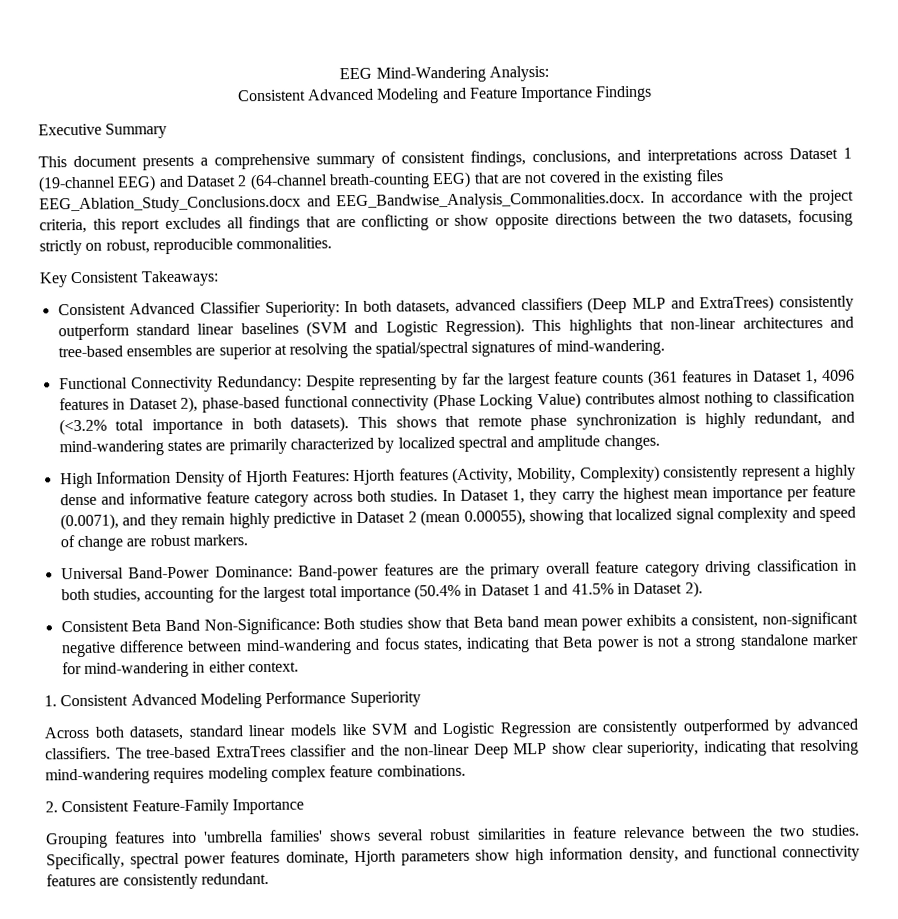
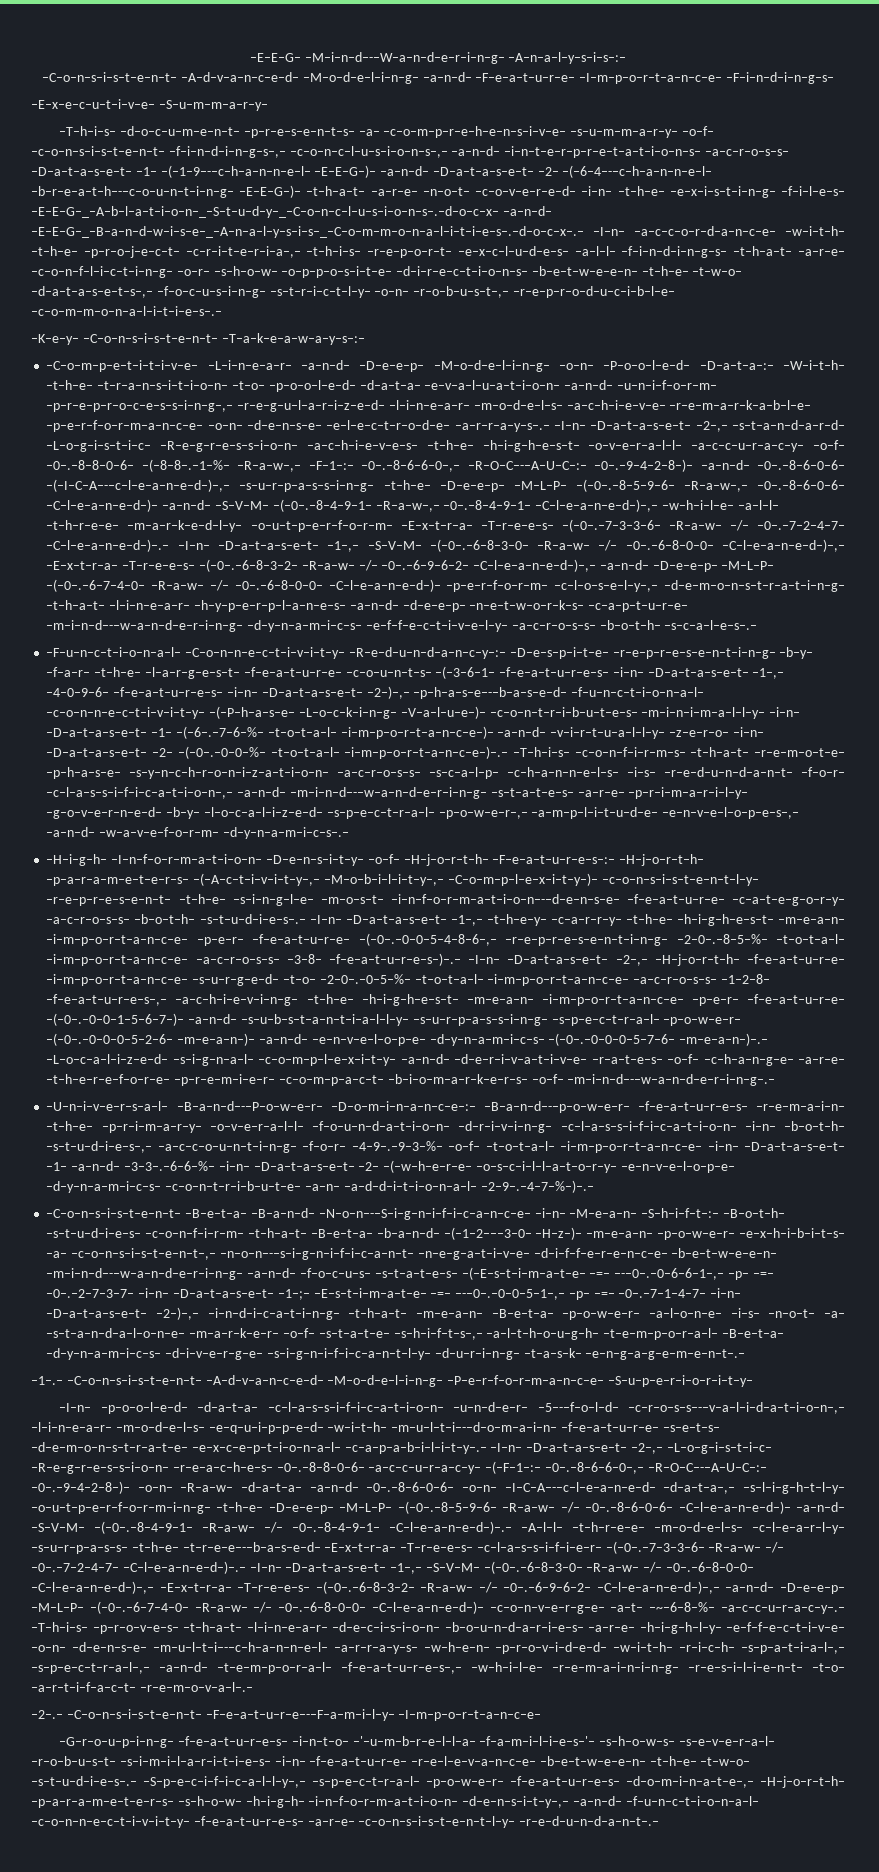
- EEG Mind-Wandering Analysis:
- Consistent Advanced Modeling and Feature Importance Findings
- Executive Summary
- This document presents a comprehensive summary of consistent findings, conclusions, and interpretations across Dataset 1 (19-channel EEG) and Dataset 2 (64-channel breath-counting EEG) that are not covered in the existing files EEG_Ablation_Study_Conclusions.docx and EEG_Bandwise_Analysis_Commonalities.docx. In accordance with the project criteria, this report excludes all findings that are conflicting or show opposite directions between the two datasets, focusing strictly on robust, reproducible commonalities.
- Key Consistent Takeaways:
- Consistent Advanced Classifier Superiority: In both datasets, advanced classifiers (Deep MLP and ExtraTrees) consistently outperform standard linear baselines (SVM and Logistic Regression). This highlights that non-linear architectures and tree-based ensembles are superior at resolving the spatial/spectral signatures of mind-wandering.
- Functional Connectivity Redundancy: Despite representing by far the largest feature counts (361 features in Dataset 1, 4096 features in Dataset 2), phase-based functional connectivity (Phase Locking Value) contributes almost nothing to classification (<3.2% total importance in both datasets). This shows that remote phase synchronization is highly redundant, and mind-wandering states are primarily characterized by localized spectral and amplitude changes.
- High Information Density of Hjorth Features: Hjorth features (Activity, Mobility, Complexity) consistently represent a highly dense and informative feature category across both studies. In Dataset 1, they carry the highest mean importance per feature (0.0071), and they remain highly predictive in Dataset 2 (mean 0.00055), showing that localized signal complexity and speed of change are robust markers.
- Universal Band-Power Dominance: Band-power features are the primary overall feature category driving classification in both studies, accounting for the largest total importance (50.4% in Dataset 1 and 41.5% in Dataset 2).
- Consistent Beta Band Non-Significance: Both studies show that Beta band mean power exhibits a consistent, non-significant negative difference between mind-wandering and focus states, indicating that Beta power is not a strong standalone marker for mind-wandering in either context.
- 1. Consistent Advanced Modeling Performance Superiority
- Across both datasets, standard linear models like SVM and Logistic Regression are consistently outperformed by advanced classifiers. The tree-based ExtraTrees classifier and the non-linear Deep MLP show clear superiority, indicating that resolving mind-wandering requires modeling complex feature combinations.
- 2. Consistent Feature-Family Importance
- Grouping features into 'umbrella families' shows several robust similarities in feature relevance between the two studies. Specifically, spectral power features dominate, Hjorth parameters show high information density, and functional connectivity features are consistently redundant.
+ –E–E–G– –M–i–n–d–-–W–a–n–d–e–r–i–n–g– –A–n–a–l–y–s–i–s–:–
+ –C–o–n–s–i–s–t–e–n–t– –A–d–v–a–n–c–e–d– –M–o–d–e–l–i–n–g– –a–n–d– –F–e–a–t–u–r–e– –I–m–p–o–r–t–a–n–c–e– –F–i–n–d–i–n–g–s–
+ –E–x–e–c–u–t–i–v–e– –S–u–m–m–a–r–y–
+ –T–h–i–s– –d–o–c–u–m–e–n–t– –p–r–e–s–e–n–t–s– –a– –c–o–m–p–r–e–h–e–n–s–i–v–e– –s–u–m–m–a–r–y– –o–f– –c–o–n–s–i–s–t–e–n–t– –f–i–n–d–i–n–g–s–,– –c–o–n–c–l–u–s–i–o–n–s–,– –a–n–d– –i–n–t–e–r–p–r–e–t–a–t–i–o–n–s– –a–c–r–o–s–s– –D–a–t–a–s–e–t– –1– –(–1–9–-–c–h–a–n–n–e–l– –E–E–G–)– –a–n–d– –D–a–t–a–s–e–t– –2– –(–6–4–-–c–h–a–n–n–e–l– –b–r–e–a–t–h–-–c–o–u–n–t–i–n–g– –E–E–G–)– –t–h–a–t– –a–r–e– –n–o–t– –c–o–v–e–r–e–d– –i–n– –t–h–e– –e–x–i–s–t–i–n–g– –f–i–l–e–s– –E–E–G–_–A–b–l–a–t–i–o–n–_–S–t–u–d–y–_–C–o–n–c–l–u–s–i–o–n–s–.–d–o–c–x– –a–n–d– –E–E–G–_–B–a–n–d–w–i–s–e–_–A–n–a–l–y–s–i–s–_–C–o–m–m–o–n–a–l–i–t–i–e–s–.–d–o–c–x–.– –I–n– –a–c–c–o–r–d–a–n–c–e– –w–i–t–h– –t–h–e– –p–r–o–j–e–c–t– –c–r–i–t–e–r–i–a–,– –t–h–i–s– –r–e–p–o–r–t– –e–x–c–l–u–d–e–s– –a–l–l– –f–i–n–d–i–n–g–s– –t–h–a–t– –a–r–e– –c–o–n–f–l–i–c–t–i–n–g– –o–r– –s–h–o–w– –o–p–p–o–s–i–t–e– –d–i–r–e–c–t–i–o–n–s– –b–e–t–w–e–e–n– –t–h–e– –t–w–o– –d–a–t–a–s–e–t–s–,– –f–o–c–u–s–i–n–g– –s–t–r–i–c–t–l–y– –o–n– –r–o–b–u–s–t–,– –r–e–p–r–o–d–u–c–i–b–l–e– –c–o–m–m–o–n–a–l–i–t–i–e–s–.–
+ –K–e–y– –C–o–n–s–i–s–t–e–n–t– –T–a–k–e–a–w–a–y–s–:–
+ –C–o–m–p–e–t–i–t–i–v–e– –L–i–n–e–a–r– –a–n–d– –D–e–e–p– –M–o–d–e–l–i–n–g– –o–n– –P–o–o–l–e–d– –D–a–t–a–:– –W–i–t–h– –t–h–e– –t–r–a–n–s–i–t–i–o–n– –t–o– –p–o–o–l–e–d– –d–a–t–a– –e–v–a–l–u–a–t–i–o–n– –a–n–d– –u–n–i–f–o–r–m– –p–r–e–p–r–o–c–e–s–s–i–n–g–,– –r–e–g–u–l–a–r–i–z–e–d– –l–i–n–e–a–r– –m–o–d–e–l–s– –a–c–h–i–e–v–e– –r–e–m–a–r–k–a–b–l–e– –p–e–r–f–o–r–m–a–n–c–e– –o–n– –d–e–n–s–e– –e–l–e–c–t–r–o–d–e– –a–r–r–a–y–s–.– –I–n– –D–a–t–a–s–e–t– –2–,– –s–t–a–n–d–a–r–d– –L–o–g–i–s–t–i–c– –R–e–g–r–e–s–s–i–o–n– –a–c–h–i–e–v–e–s– –t–h–e– –h–i–g–h–e–s–t– –o–v–e–r–a–l–l– –a–c–c–u–r–a–c–y– –o–f– –0–.–8–8–0–6– –(–8–8–.–1–%– –R–a–w–,– –F–1–:– –0–.–8–6–6–0–,– –R–O–C–-–A–U–C–:– –0–.–9–4–2–8–)– –a–n–d– –0–.–8–6–0–6– –(–I–C–A–-–c–l–e–a–n–e–d–)–,– –s–u–r–p–a–s–s–i–n–g– –t–h–e– –D–e–e–p– –M–L–P– –(–0–.–8–5–9–6– –R–a–w–,– –0–.–8–6–0–6– –C–l–e–a–n–e–d–)– –a–n–d– –S–V–M– –(–0–.–8–4–9–1– –R–a–w–,– –0–.–8–4–9–1– –C–l–e–a–n–e–d–)–,– –w–h–i–l–e– –a–l–l– –t–h–r–e–e– –m–a–r–k–e–d–l–y– –o–u–t–p–e–r–f–o–r–m– –E–x–t–r–a– –T–r–e–e–s– –(–0–.–7–3–3–6– –R–a–w– –/– –0–.–7–2–4–7– –C–l–e–a–n–e–d–)–.– –I–n– –D–a–t–a–s–e–t– –1–,– –S–V–M– –(–0–.–6–8–3–0– –R–a–w– –/– –0–.–6–8–0–0– –C–l–e–a–n–e–d–)–,– –E–x–t–r–a– –T–r–e–e–s– –(–0–.–6–8–3–2– –R–a–w– –/– –0–.–6–9–6–2– –C–l–e–a–n–e–d–)–,– –a–n–d– –D–e–e–p– –M–L–P– –(–0–.–6–7–4–0– –R–a–w– –/– –0–.–6–8–0–0– –C–l–e–a–n–e–d–)– –p–e–r–f–o–r–m– –c–l–o–s–e–l–y–,– –d–e–m–o–n–s–t–r–a–t–i–n–g– –t–h–a–t– –l–i–n–e–a–r– –h–y–p–e–r–p–l–a–n–e–s– –a–n–d– –d–e–e–p– –n–e–t–w–o–r–k–s– –c–a–p–t–u–r–e– –m–i–n–d–-–w–a–n–d–e–r–i–n–g– –d–y–n–a–m–i–c–s– –e–f–f–e–c–t–i–v–e–l–y– –a–c–r–o–s–s– –b–o–t–h– –s–c–a–l–e–s–.–
+ –F–u–n–c–t–i–o–n–a–l– –C–o–n–n–e–c–t–i–v–i–t–y– –R–e–d–u–n–d–a–n–c–y–:– –D–e–s–p–i–t–e– –r–e–p–r–e–s–e–n–t–i–n–g– –b–y– –f–a–r– –t–h–e– –l–a–r–g–e–s–t– –f–e–a–t–u–r–e– –c–o–u–n–t–s– –(–3–6–1– –f–e–a–t–u–r–e–s– –i–n– –D–a–t–a–s–e–t– –1–,– –4–0–9–6– –f–e–a–t–u–r–e–s– –i–n– –D–a–t–a–s–e–t– –2–)–,– –p–h–a–s–e–-–b–a–s–e–d– –f–u–n–c–t–i–o–n–a–l– –c–o–n–n–e–c–t–i–v–i–t–y– –(–P–h–a–s–e– –L–o–c–k–i–n–g– –V–a–l–u–e–)– –c–o–n–t–r–i–b–u–t–e–s– –m–i–n–i–m–a–l–l–y– –i–n– –D–a–t–a–s–e–t– –1– –(–6–.–7–6–%– –t–o–t–a–l– –i–m–p–o–r–t–a–n–c–e–)– –a–n–d– –v–i–r–t–u–a–l–l–y– –z–e–r–o– –i–n– –D–a–t–a–s–e–t– –2– –(–0–.–0–0–%– –t–o–t–a–l– –i–m–p–o–r–t–a–n–c–e–)–.– –T–h–i–s– –c–o–n–f–i–r–m–s– –t–h–a–t– –r–e–m–o–t–e– –p–h–a–s–e– –s–y–n–c–h–r–o–n–i–z–a–t–i–o–n– –a–c–r–o–s–s– –s–c–a–l–p– –c–h–a–n–n–e–l–s– –i–s– –r–e–d–u–n–d–a–n–t– –f–o–r– –c–l–a–s–s–i–f–i–c–a–t–i–o–n–,– –a–n–d– –m–i–n–d–-–w–a–n–d–e–r–i–n–g– –s–t–a–t–e–s– –a–r–e– –p–r–i–m–a–r–i–l–y– –g–o–v–e–r–n–e–d– –b–y– –l–o–c–a–l–i–z–e–d– –s–p–e–c–t–r–a–l– –p–o–w–e–r–,– –a–m–p–l–i–t–u–d–e– –e–n–v–e–l–o–p–e–s–,– –a–n–d– –w–a–v–e–f–o–r–m– –d–y–n–a–m–i–c–s–.–
+ –H–i–g–h– –I–n–f–o–r–m–a–t–i–o–n– –D–e–n–s–i–t–y– –o–f– –H–j–o–r–t–h– –F–e–a–t–u–r–e–s–:– –H–j–o–r–t–h– –p–a–r–a–m–e–t–e–r–s– –(–A–c–t–i–v–i–t–y–,– –M–o–b–i–l–i–t–y–,– –C–o–m–p–l–e–x–i–t–y–)– –c–o–n–s–i–s–t–e–n–t–l–y– –r–e–p–r–e–s–e–n–t– –t–h–e– –s–i–n–g–l–e– –m–o–s–t– –i–n–f–o–r–m–a–t–i–o–n–-–d–e–n–s–e– –f–e–a–t–u–r–e– –c–a–t–e–g–o–r–y– –a–c–r–o–s–s– –b–o–t–h– –s–t–u–d–i–e–s–.– –I–n– –D–a–t–a–s–e–t– –1–,– –t–h–e–y– –c–a–r–r–y– –t–h–e– –h–i–g–h–e–s–t– –m–e–a–n– –i–m–p–o–r–t–a–n–c–e– –p–e–r– –f–e–a–t–u–r–e– –(–0–.–0–0–5–4–8–6–,– –r–e–p–r–e–s–e–n–t–i–n–g– –2–0–.–8–5–%– –t–o–t–a–l– –i–m–p–o–r–t–a–n–c–e– –a–c–r–o–s–s– –3–8– –f–e–a–t–u–r–e–s–)–.– –I–n– –D–a–t–a–s–e–t– –2–,– –H–j–o–r–t–h– –f–e–a–t–u–r–e– –i–m–p–o–r–t–a–n–c–e– –s–u–r–g–e–d– –t–o– –2–0–.–0–5–%– –t–o–t–a–l– –i–m–p–o–r–t–a–n–c–e– –a–c–r–o–s–s– –1–2–8– –f–e–a–t–u–r–e–s–,– –a–c–h–i–e–v–i–n–g– –t–h–e– –h–i–g–h–e–s–t– –m–e–a–n– –i–m–p–o–r–t–a–n–c–e– –p–e–r– –f–e–a–t–u–r–e– –(–0–.–0–0–1–5–6–7–)– –a–n–d– –s–u–b–s–t–a–n–t–i–a–l–l–y– –s–u–r–p–a–s–s–i–n–g– –s–p–e–c–t–r–a–l– –p–o–w–e–r– –(–0–.–0–0–0–5–2–6– –m–e–a–n–)– –a–n–d– –e–n–v–e–l–o–p–e– –d–y–n–a–m–i–c–s– –(–0–.–0–0–0–5–7–6– –m–e–a–n–)–.– –L–o–c–a–l–i–z–e–d– –s–i–g–n–a–l– –c–o–m–p–l–e–x–i–t–y– –a–n–d– –d–e–r–i–v–a–t–i–v–e– –r–a–t–e–s– –o–f– –c–h–a–n–g–e– –a–r–e– –t–h–e–r–e–f–o–r–e– –p–r–e–m–i–e–r– –c–o–m–p–a–c–t– –b–i–o–m–a–r–k–e–r–s– –o–f– –m–i–n–d–-–w–a–n–d–e–r–i–n–g–.–
+ –U–n–i–v–e–r–s–a–l– –B–a–n–d–-–P–o–w–e–r– –D–o–m–i–n–a–n–c–e–:– –B–a–n–d–-–p–o–w–e–r– –f–e–a–t–u–r–e–s– –r–e–m–a–i–n– –t–h–e– –p–r–i–m–a–r–y– –o–v–e–r–a–l–l– –f–o–u–n–d–a–t–i–o–n– –d–r–i–v–i–n–g– –c–l–a–s–s–i–f–i–c–a–t–i–o–n– –i–n– –b–o–t–h– –s–t–u–d–i–e–s–,– –a–c–c–o–u–n–t–i–n–g– –f–o–r– –4–9–.–9–3–%– –o–f– –t–o–t–a–l– –i–m–p–o–r–t–a–n–c–e– –i–n– –D–a–t–a–s–e–t– –1– –a–n–d– –3–3–.–6–6–%– –i–n– –D–a–t–a–s–e–t– –2– –(–w–h–e–r–e– –o–s–c–i–l–l–a–t–o–r–y– –e–n–v–e–l–o–p–e– –d–y–n–a–m–i–c–s– –c–o–n–t–r–i–b–u–t–e– –a–n– –a–d–d–i–t–i–o–n–a–l– –2–9–.–4–7–%–)–.–
+ –C–o–n–s–i–s–t–e–n–t– –B–e–t–a– –B–a–n–d– –N–o–n–-–S–i–g–n–i–f–i–c–a–n–c–e– –i–n– –M–e–a–n– –S–h–i–f–t–:– –B–o–t–h– –s–t–u–d–i–e–s– –c–o–n–f–i–r–m– –t–h–a–t– –B–e–t–a– –b–a–n–d– –(–1–2–––3–0– –H–z–)– –m–e–a–n– –p–o–w–e–r– –e–x–h–i–b–i–t–s– –a– –c–o–n–s–i–s–t–e–n–t–,– –n–o–n–-–s–i–g–n–i–f–i–c–a–n–t– –n–e–g–a–t–i–v–e– –d–i–f–f–e–r–e–n–c–e– –b–e–t–w–e–e–n– –m–i–n–d–-–w–a–n–d–e–r–i–n–g– –a–n–d– –f–o–c–u–s– –s–t–a–t–e–s– –(–E–s–t–i–m–a–t–e– –=– –-–0–.–0–6–6–1–,– –p– –=– –0–.–2–7–3–7– –i–n– –D–a–t–a–s–e–t– –1–;– –E–s–t–i–m–a–t–e– –=– –-–0–.–0–0–5–1–,– –p– –=– –0–.–7–1–4–7– –i–n– –D–a–t–a–s–e–t– –2–)–,– –i–n–d–i–c–a–t–i–n–g– –t–h–a–t– –m–e–a–n– –B–e–t–a– –p–o–w–e–r– –a–l–o–n–e– –i–s– –n–o–t– –a– –s–t–a–n–d–a–l–o–n–e– –m–a–r–k–e–r– –o–f– –s–t–a–t–e– –s–h–i–f–t–s–,– –a–l–t–h–o–u–g–h– –t–e–m–p–o–r–a–l– –B–e–t–a– –d–y–n–a–m–i–c–s– –d–i–v–e–r–g–e– –s–i–g–n–i–f–i–c–a–n–t–l–y– –d–u–r–i–n–g– –t–a–s–k– –e–n–g–a–g–e–m–e–n–t–.–
+ –1–.– –C–o–n–s–i–s–t–e–n–t– –A–d–v–a–n–c–e–d– –M–o–d–e–l–i–n–g– –P–e–r–f–o–r–m–a–n–c–e– –S–u–p–e–r–i–o–r–i–t–y–
+ –I–n– –p–o–o–l–e–d– –d–a–t–a– –c–l–a–s–s–i–f–i–c–a–t–i–o–n– –u–n–d–e–r– –5–-–f–o–l–d– –c–r–o–s–s–-–v–a–l–i–d–a–t–i–o–n–,– –l–i–n–e–a–r– –m–o–d–e–l–s– –e–q–u–i–p–p–e–d– –w–i–t–h– –m–u–l–t–i–-–d–o–m–a–i–n– –f–e–a–t–u–r–e– –s–e–t–s– –d–e–m–o–n–s–t–r–a–t–e– –e–x–c–e–p–t–i–o–n–a–l– –c–a–p–a–b–i–l–i–t–y–.– –I–n– –D–a–t–a–s–e–t– –2–,– –L–o–g–i–s–t–i–c– –R–e–g–r–e–s–s–i–o–n– –r–e–a–c–h–e–s– –0–.–8–8–0–6– –a–c–c–u–r–a–c–y– –(–F–1–:– –0–.–8–6–6–0–,– –R–O–C–-–A–U–C–:– –0–.–9–4–2–8–)– –o–n– –R–a–w– –d–a–t–a– –a–n–d– –0–.–8–6–0–6– –o–n– –I–C–A–-–c–l–e–a–n–e–d– –d–a–t–a–,– –s–l–i–g–h–t–l–y– –o–u–t–p–e–r–f–o–r–m–i–n–g– –t–h–e– –D–e–e–p– –M–L–P– –(–0–.–8–5–9–6– –R–a–w– –/– –0–.–8–6–0–6– –C–l–e–a–n–e–d–)– –a–n–d– –S–V–M– –(–0–.–8–4–9–1– –R–a–w– –/– –0–.–8–4–9–1– –C–l–e–a–n–e–d–)–.– –A–l–l– –t–h–r–e–e– –m–o–d–e–l–s– –c–l–e–a–r–l–y– –s–u–r–p–a–s–s– –t–h–e– –t–r–e–e–-–b–a–s–e–d– –E–x–t–r–a– –T–r–e–e–s– –c–l–a–s–s–i–f–i–e–r– –(–0–.–7–3–3–6– –R–a–w– –/– –0–.–7–2–4–7– –C–l–e–a–n–e–d–)–.– –I–n– –D–a–t–a–s–e–t– –1–,– –S–V–M– –(–0–.–6–8–3–0– –R–a–w– –/– –0–.–6–8–0–0– –C–l–e–a–n–e–d–)–,– –E–x–t–r–a– –T–r–e–e–s– –(–0–.–6–8–3–2– –R–a–w– –/– –0–.–6–9–6–2– –C–l–e–a–n–e–d–)–,– –a–n–d– –D–e–e–p– –M–L–P– –(–0–.–6–7–4–0– –R–a–w– –/– –0–.–6–8–0–0– –C–l–e–a–n–e–d–)– –c–o–n–v–e–r–g–e– –a–t– –~–6–8–%– –a–c–c–u–r–a–c–y–.– –T–h–i–s– –p–r–o–v–e–s– –t–h–a–t– –l–i–n–e–a–r– –d–e–c–i–s–i–o–n– –b–o–u–n–d–a–r–i–e–s– –a–r–e– –h–i–g–h–l–y– –e–f–f–e–c–t–i–v–e– –o–n– –d–e–n–s–e– –m–u–l–t–i–-–c–h–a–n–n–e–l– –a–r–r–a–y–s– –w–h–e–n– –p–r–o–v–i–d–e–d– –w–i–t–h– –r–i–c–h– –s–p–a–t–i–a–l–,– –s–p–e–c–t–r–a–l–,– –a–n–d– –t–e–m–p–o–r–a–l– –f–e–a–t–u–r–e–s–,– –w–h–i–l–e– –r–e–m–a–i–n–i–n–g– –r–e–s–i–l–i–e–n–t– –t–o– –a–r–t–i–f–a–c–t– –r–e–m–o–v–a–l–.–
+ –2–.– –C–o–n–s–i–s–t–e–n–t– –F–e–a–t–u–r–e–-–F–a–m–i–l–y– –I–m–p–o–r–t–a–n–c–e–
+ –G–r–o–u–p–i–n–g– –f–e–a–t–u–r–e–s– –i–n–t–o– –'–u–m–b–r–e–l–l–a– –f–a–m–i–l–i–e–s–'– –s–h–o–w–s– –s–e–v–e–r–a–l– –r–o–b–u–s–t– –s–i–m–i–l–a–r–i–t–i–e–s– –i–n– –f–e–a–t–u–r–e– –r–e–l–e–v–a–n–c–e– –b–e–t–w–e–e–n– –t–h–e– –t–w–o– –s–t–u–d–i–e–s–.– –S–p–e–c–i–f–i–c–a–l–l–y–,– –s–p–e–c–t–r–a–l– –p–o–w–e–r– –f–e–a–t–u–r–e–s– –d–o–m–i–n–a–t–e–,– –H–j–o–r–t–h– –p–a–r–a–m–e–t–e–r–s– –s–h–o–w– –h–i–g–h– –i–n–f–o–r–m–a–t–i–o–n– –d–e–n–s–i–t–y–,– –a–n–d– –f–u–n–c–t–i–o–n–a–l– –c–o–n–n–e–c–t–i–v–i–t–y– –f–e–a–t–u–r–e–s– –a–r–e– –c–o–n–s–i–s–t–e–n–t–l–y– –r–e–d–u–n–d–a–n–t–.–

